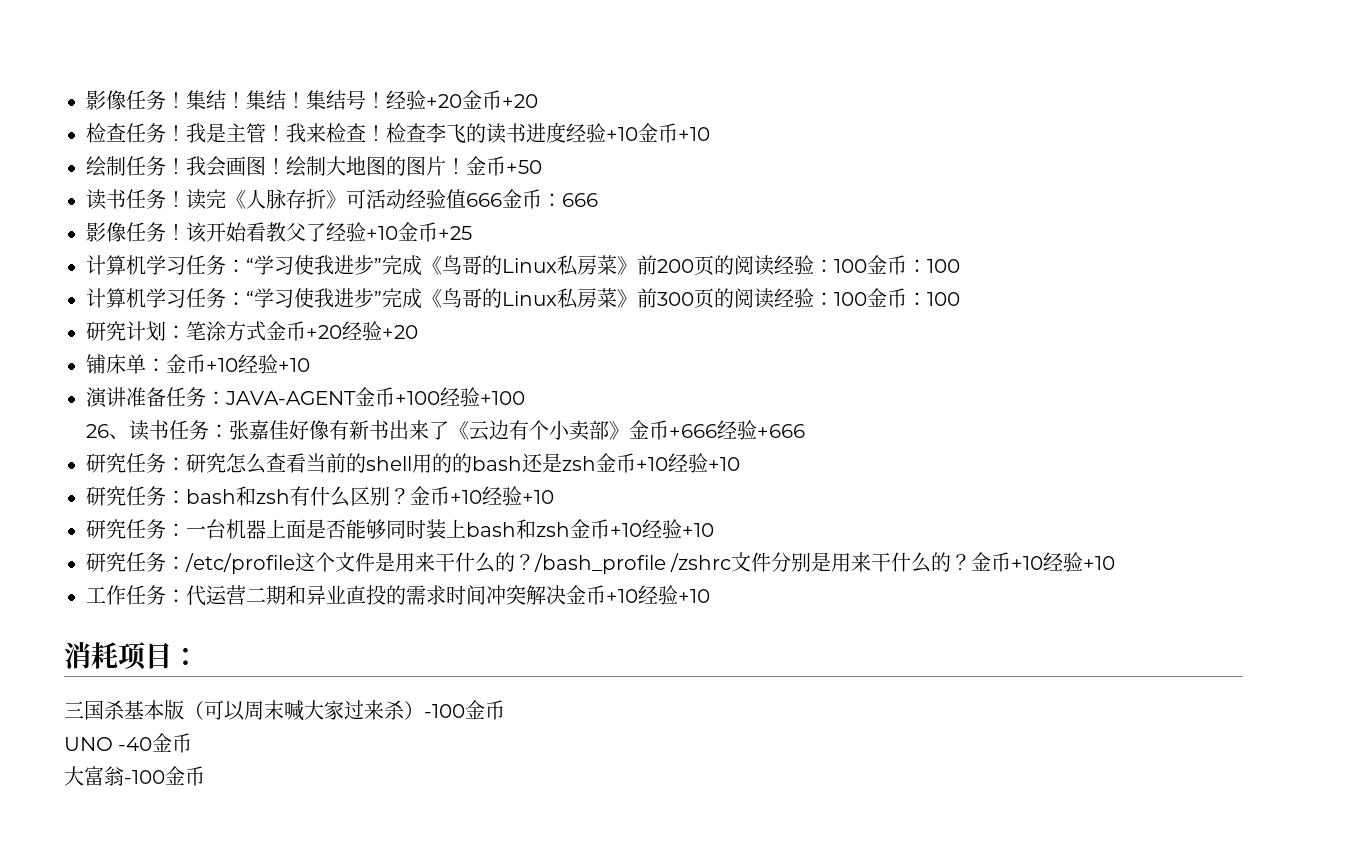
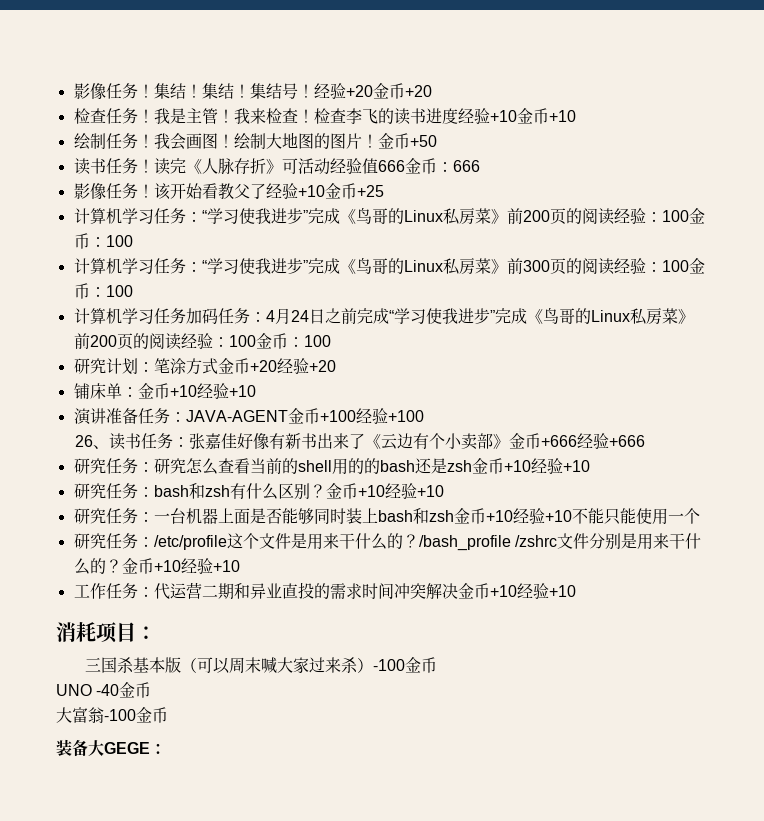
+ 计算机学习任务加码任务：4月24日之前完成“学习使我进步”完成《鸟哥的Linux私房菜》前200页的阅读经验：100金币：100
- 研究任务：一台机器上面是否能够同时装上bash和zsh金币+10经验+10
+ 研究任务：一台机器上面是否能够同时装上bash和zsh金币+10经验+10不能只能使用一个
+ 装备大GEGE：

